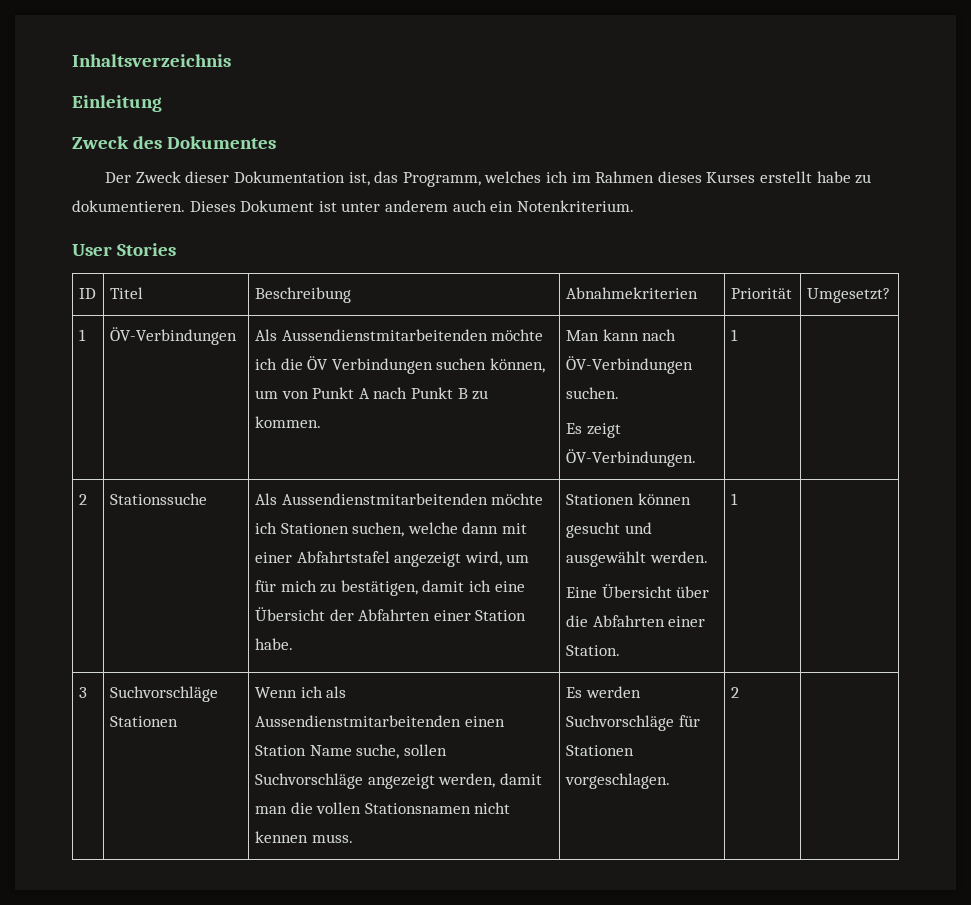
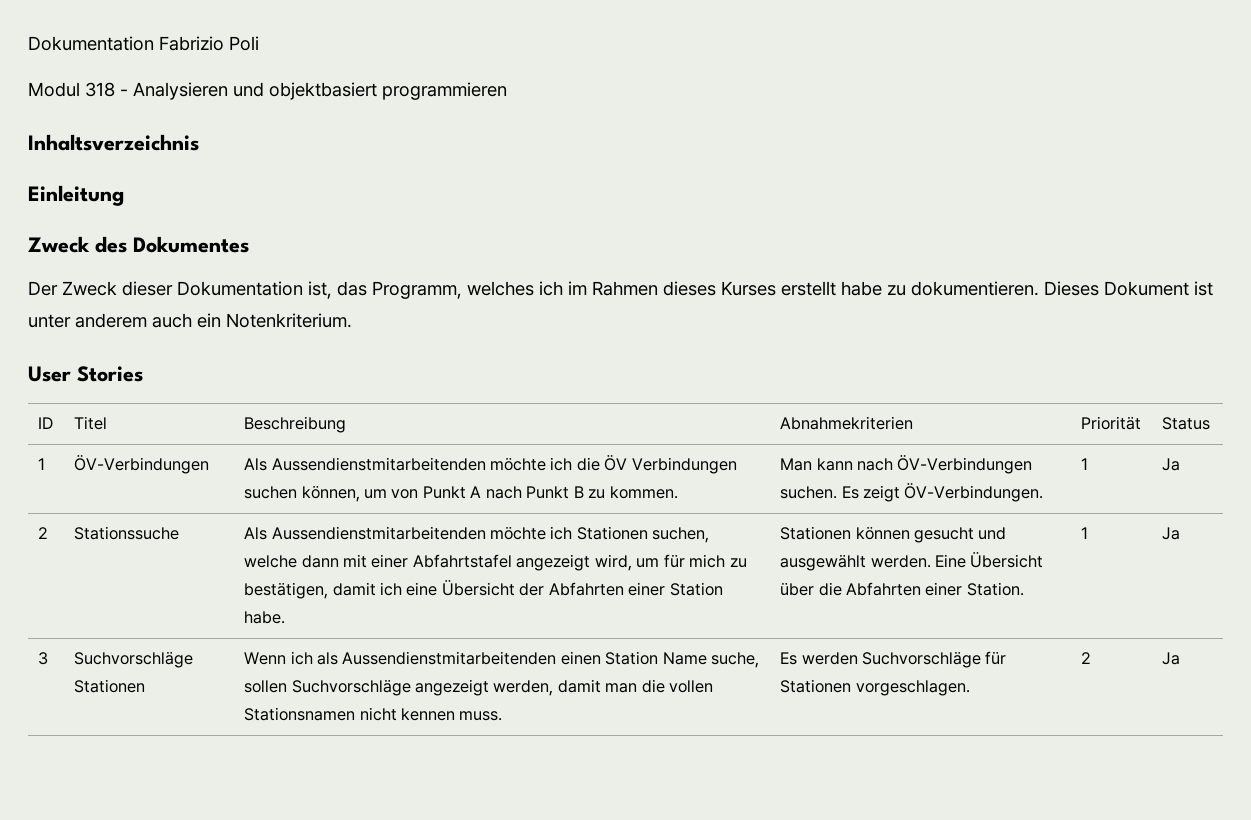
+ Dokumentation Fabrizio Poli
+ Modul 318 - Analysieren und objektbasiert programmieren
- ID | Titel | Beschreibung | Abnahmekriterien | Priorität | Umgesetzt?
+ ID | Titel | Beschreibung | Abnahmekriterien | Priorität | Status
- 1 | ÖV-Verbindungen | Als Aussendienstmitarbeitenden möchte ich die ÖV Verbindungen suchen können, um von Punkt A nach Punkt B zu kommen. | Man kann nach ÖV-Verbindungen suchen.
- Es zeigt ÖV-Verbindungen. | 1 |
+ 1 | ÖV-Verbindungen | Als Aussendienstmitarbeitenden möchte ich die ÖV Verbindungen suchen können, um von Punkt A nach Punkt B zu kommen. | Man kann nach ÖV-Verbindungen suchen. Es zeigt ÖV-Verbindungen. | 1 | Ja
- Stationen können gesucht und ausgewählt werden.
- Eine Übersicht über die Abfahrten einer Station. | 1
+ Stationen können gesucht und ausgewählt werden. Eine Übersicht über die Abfahrten einer Station. | 1 | Ja
- 3 | Suchvorschläge Stationen | Wenn ich als Aussendienstmitarbeitenden einen Station Name suche, sollen Suchvorschläge angezeigt werden, damit man die vollen Stationsnamen nicht kennen muss. | Es werden Suchvorschläge für Stationen vorgeschlagen. | 2 |
+ 3 | Suchvorschläge Stationen | Wenn ich als Aussendienstmitarbeitenden einen Station Name suche, sollen Suchvorschläge angezeigt werden, damit man die vollen Stationsnamen nicht kennen muss. | Es werden Suchvorschläge für Stationen vorgeschlagen. | 2 | Ja

